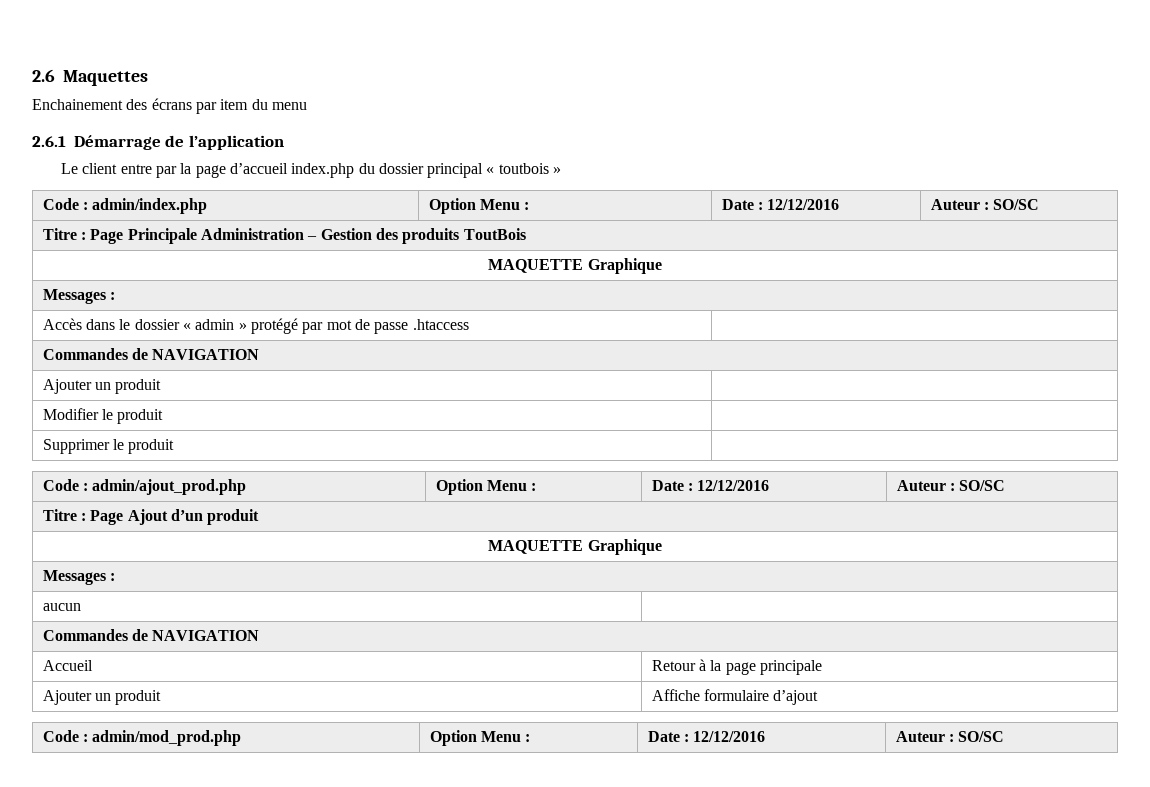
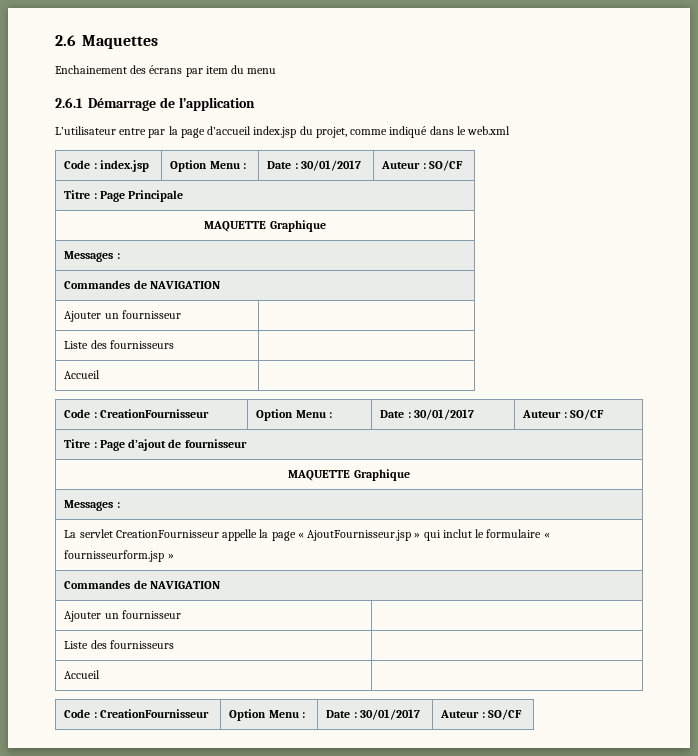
- Le client entre par la page d’accueil index.php du dossier principal « toutbois »
- Code : admin/index.php | Option Menu : | Date : 12/12/2016 | Auteur : SO/SC
+ L’utilisateur entre par la page d’accueil index.jsp du projet, comme indiqué dans le web.xml
+ Code : index.jsp | Option Menu : | Date : 30/01/2017 | Auteur : SO/CF
- Titre : Page Principale Administration – Gestion des produits ToutBois
+ Titre : Page Principale
  MAQUETTE Graphique
  Messages :
- Accès dans le dossier « admin » protégé par mot de passe .htaccess |
  Commandes de NAVIGATION
- Ajouter un produit |
- Modifier le produit |
- Supprimer le produit |
- Code : admin/ajout_prod.php | Option Menu : | Date : 12/12/2016 | Auteur : SO/SC
- Titre : Page Ajout d’un produit
+ Ajouter un fournisseur |
+ Liste des fournisseurs |
+ Accueil |
+ Code : CreationFournisseur | Option Menu : | Date : 30/01/2017 | Auteur : SO/CF
+ Titre : Page d’ajout de fournisseur
  MAQUETTE Graphique
  Messages :
- aucun |
+ La servlet CreationFournisseur appelle la page « AjoutFournisseur.jsp » qui inclut le formulaire « fournisseurform.jsp »
  Commandes de NAVIGATION
- Accueil | Retour à la page principale
- Ajouter un produit | Affiche formulaire d’ajout
- Code : admin/mod_prod.php | Option Menu : | Date : 12/12/2016 | Auteur : SO/SC
+ Ajouter un fournisseur |
+ Liste des fournisseurs |
+ Accueil |
+ Code : CreationFournisseur | Option Menu : | Date : 30/01/2017 | Auteur : SO/CF

